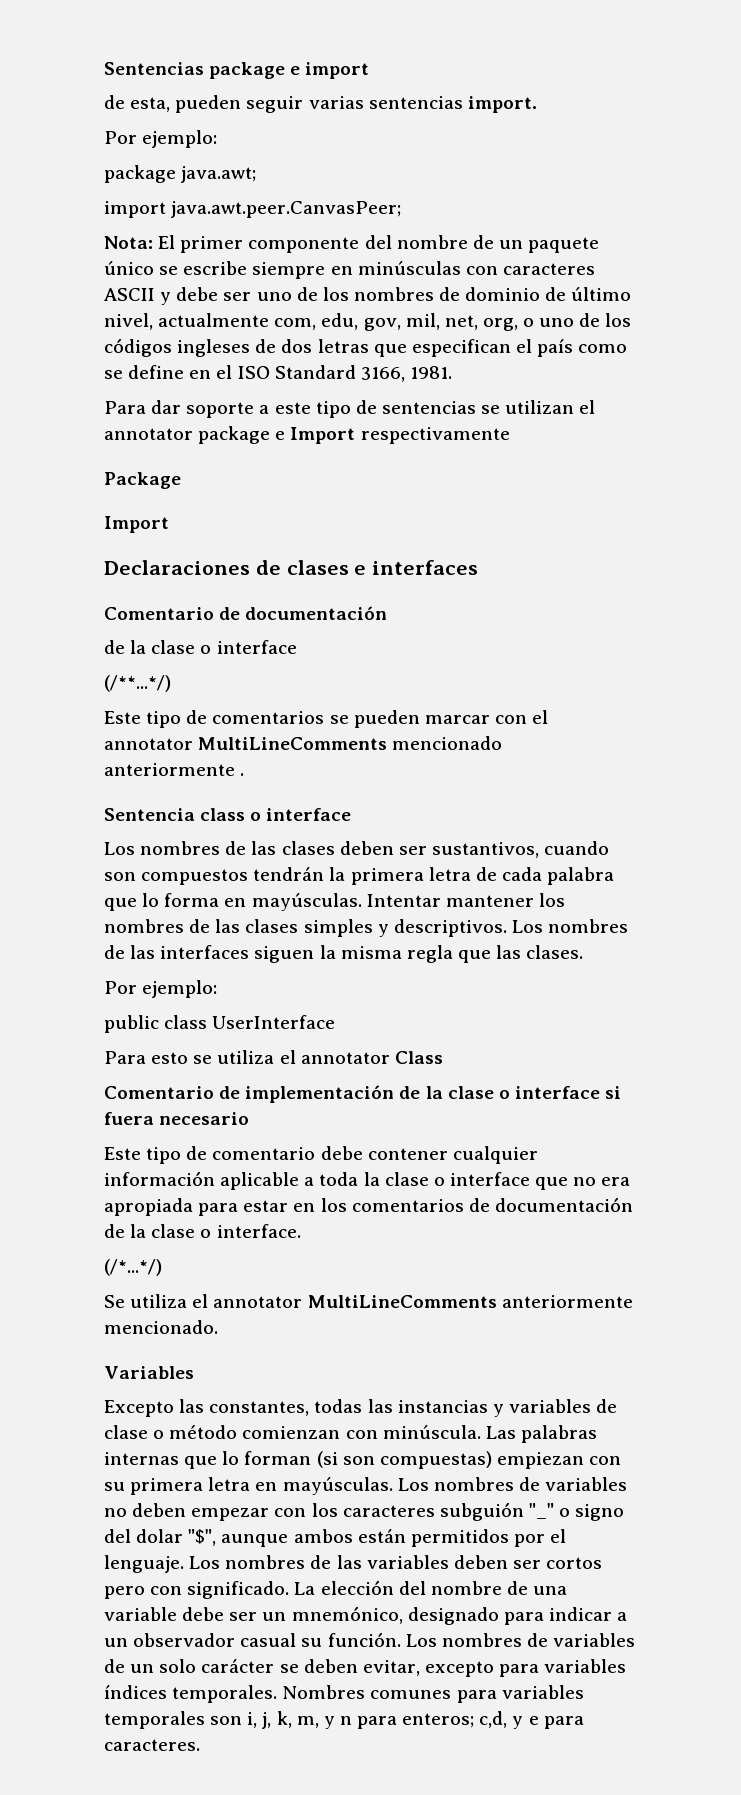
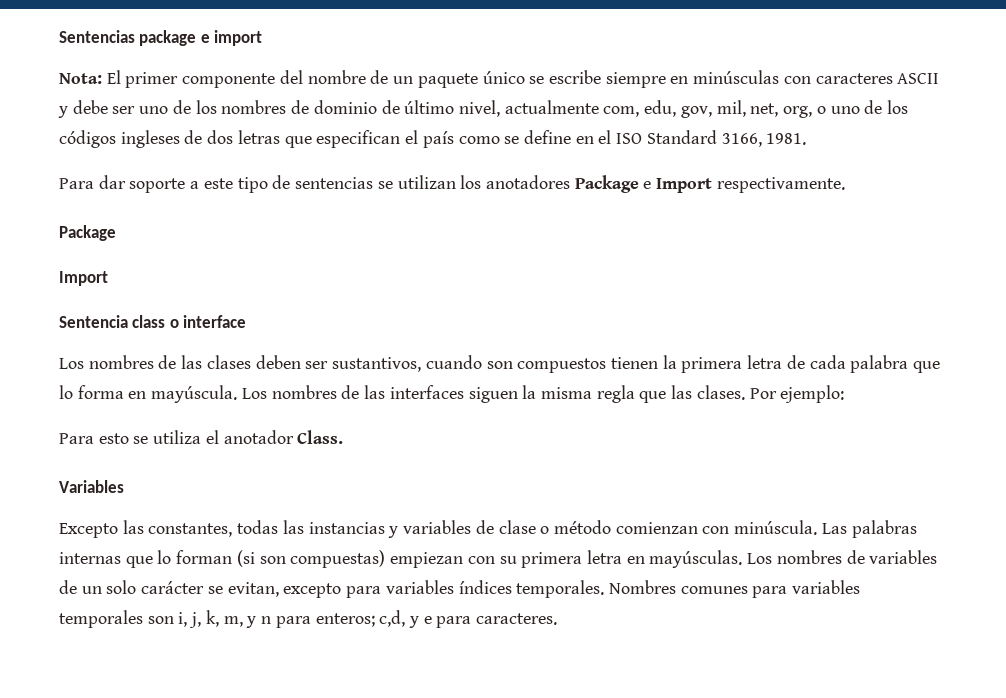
- de esta, pueden seguir varias sentencias import.
- Por ejemplo:
- package java.awt;
- import java.awt.peer.CanvasPeer;
- Para dar soporte a este tipo de sentencias se utilizan el annotator package e Import respectivamente
+ Para dar soporte a este tipo de sentencias se utilizan los anotadores Package e Import respectivamente.
- Declaraciones de clases e interfaces
- Comentario de documentación
- de la clase o interface
- (/**...*/)
- Este tipo de comentarios se pueden marcar con el annotator MultiLineComments mencionado anteriormente .
- Los nombres de las clases deben ser sustantivos, cuando son compuestos tendrán la primera letra de cada palabra que lo forma en mayúsculas. Intentar mantener los nombres de las clases simples y descriptivos.
+ Los nombres de las clases deben ser sustantivos, cuando son compuestos tienen la primera letra de cada palabra que lo forma en mayúscula.
- Los nombres de las interfaces siguen la misma regla que las clases.
- Por ejemplo:
- public class UserInterface
+ Los nombres de las interfaces siguen la misma regla que las clases. Por ejemplo:
- Para esto se utiliza el annotator Class
- Comentario de implementación de la clase o interface si fuera necesario
- Este tipo de comentario debe contener cualquier información aplicable a toda la clase o interface que no era apropiada para estar en los comentarios de documentación de la clase o interface.
- (/*...*/)
- Se utiliza el annotator MultiLineComments anteriormente mencionado.
+ Para esto se utiliza el anotador Class.
- Los nombres de variables no deben empezar con los caracteres subguión "_" o signo del dolar "$", aunque ambos están permitidos por el lenguaje. Los nombres de las variables deben ser cortos pero con significado. La elección del nombre de una variable debe ser un mnemónico, designado para indicar a un observador casual su función. Los nombres de variables de un solo carácter se deben evitar, excepto para variables índices temporales.
+ Los nombres de variables de un solo carácter se evitan, excepto para variables índices temporales.

